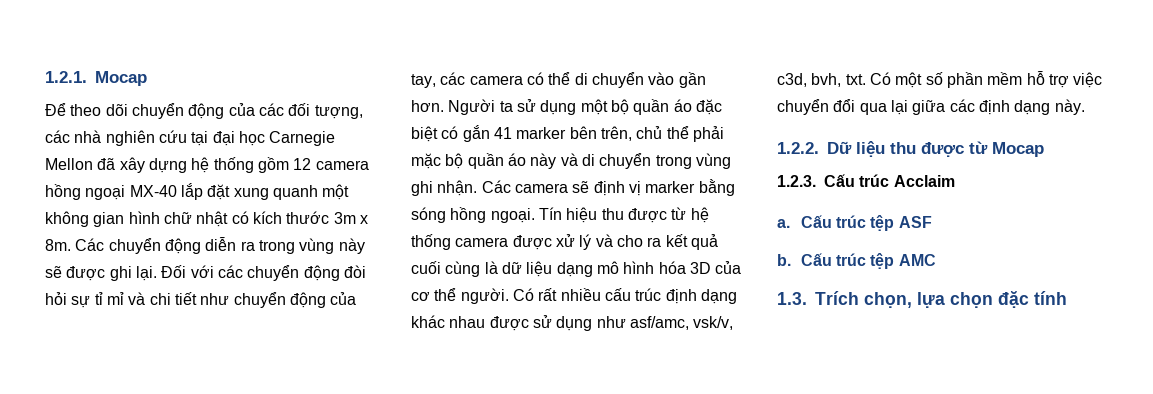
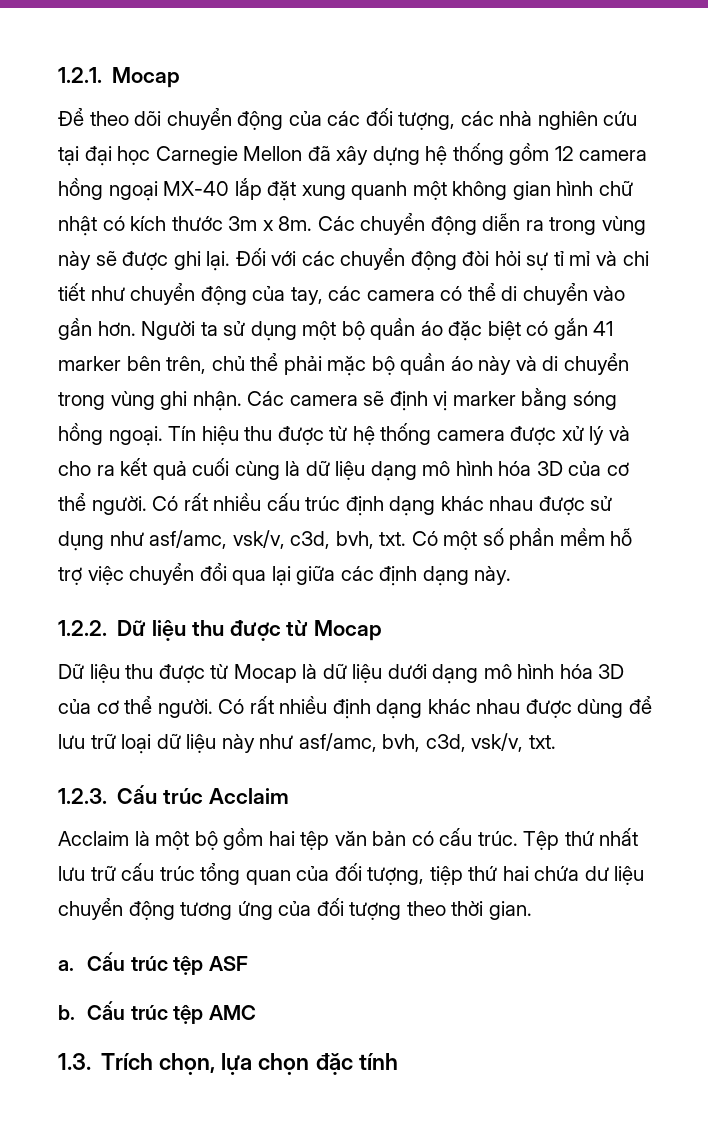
+ Dữ liệu thu được từ Mocap là dữ liệu dưới dạng mô hình hóa 3D của cơ thể người. Có rất nhiều định dạng khác nhau được dùng để lưu trữ loại dữ liệu này như asf/amc, bvh, c3d, vsk/v, txt.
  1.2.3. Cấu trúc Acclaim
+ Acclaim là một bộ gồm hai tệp văn bản có cấu trúc. Tệp thứ nhất lưu trữ cấu trúc tổng quan của đối tượng, tiệp thứ hai chứa dư liệu chuyển động tương ứng của đối tượng theo thời gian.

